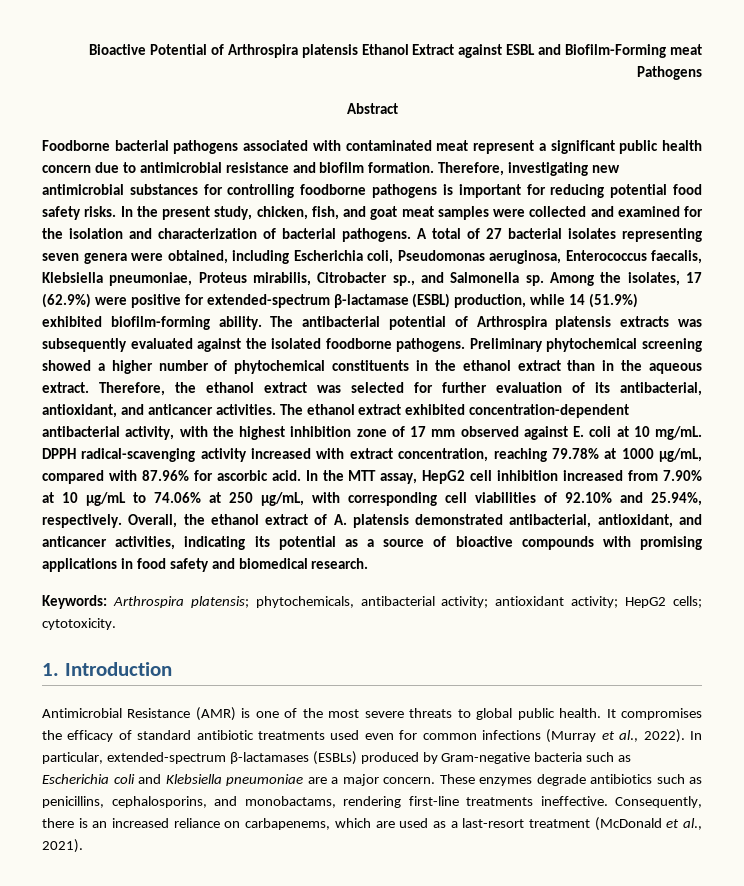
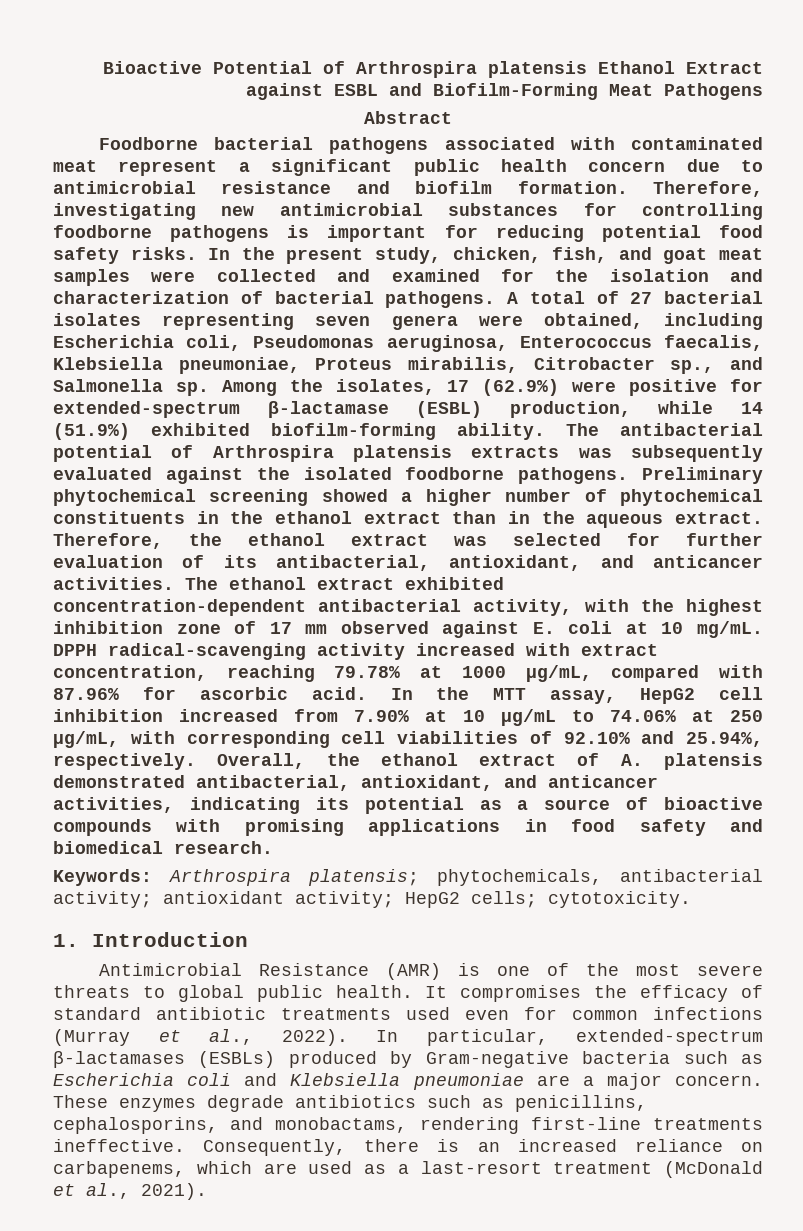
- Bioactive Potential of Arthrospira platensis Ethanol Extract against ESBL and Biofilm-Forming meat Pathogens
+ Bioactive Potential of Arthrospira platensis Ethanol Extract against ESBL and Biofilm-Forming Meat Pathogens

